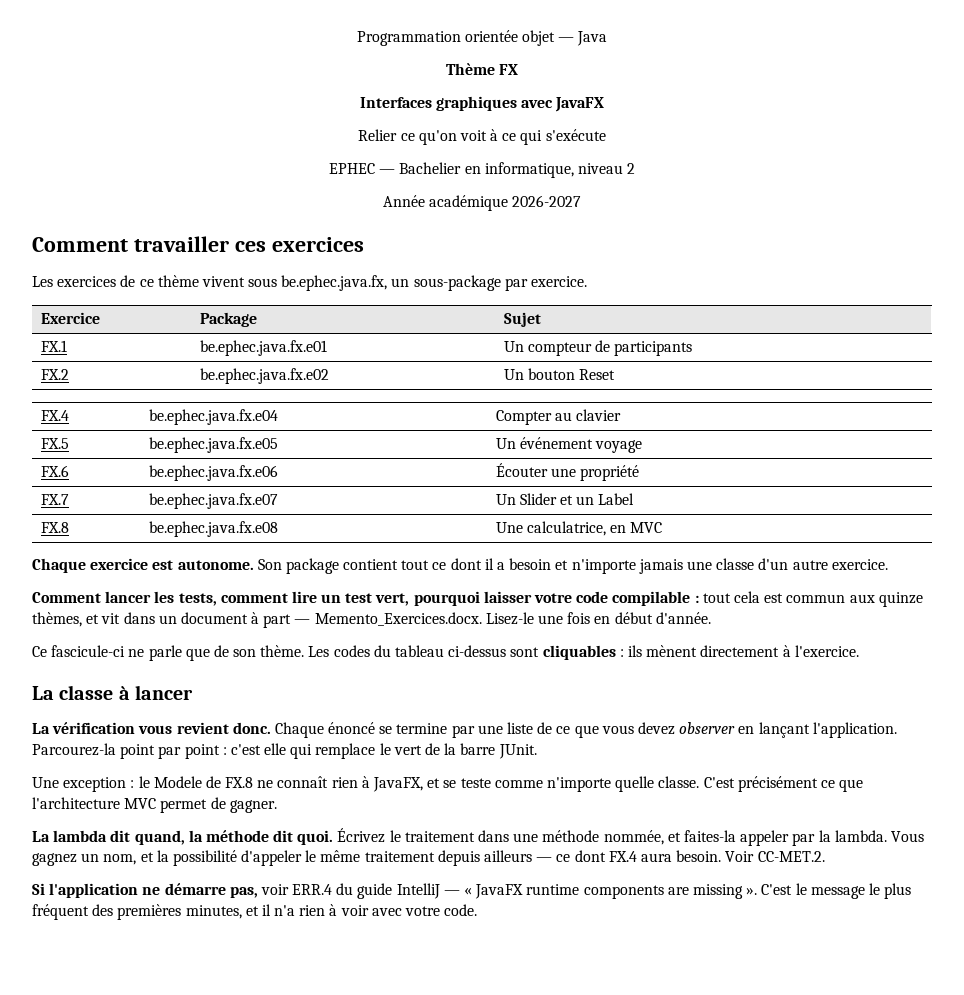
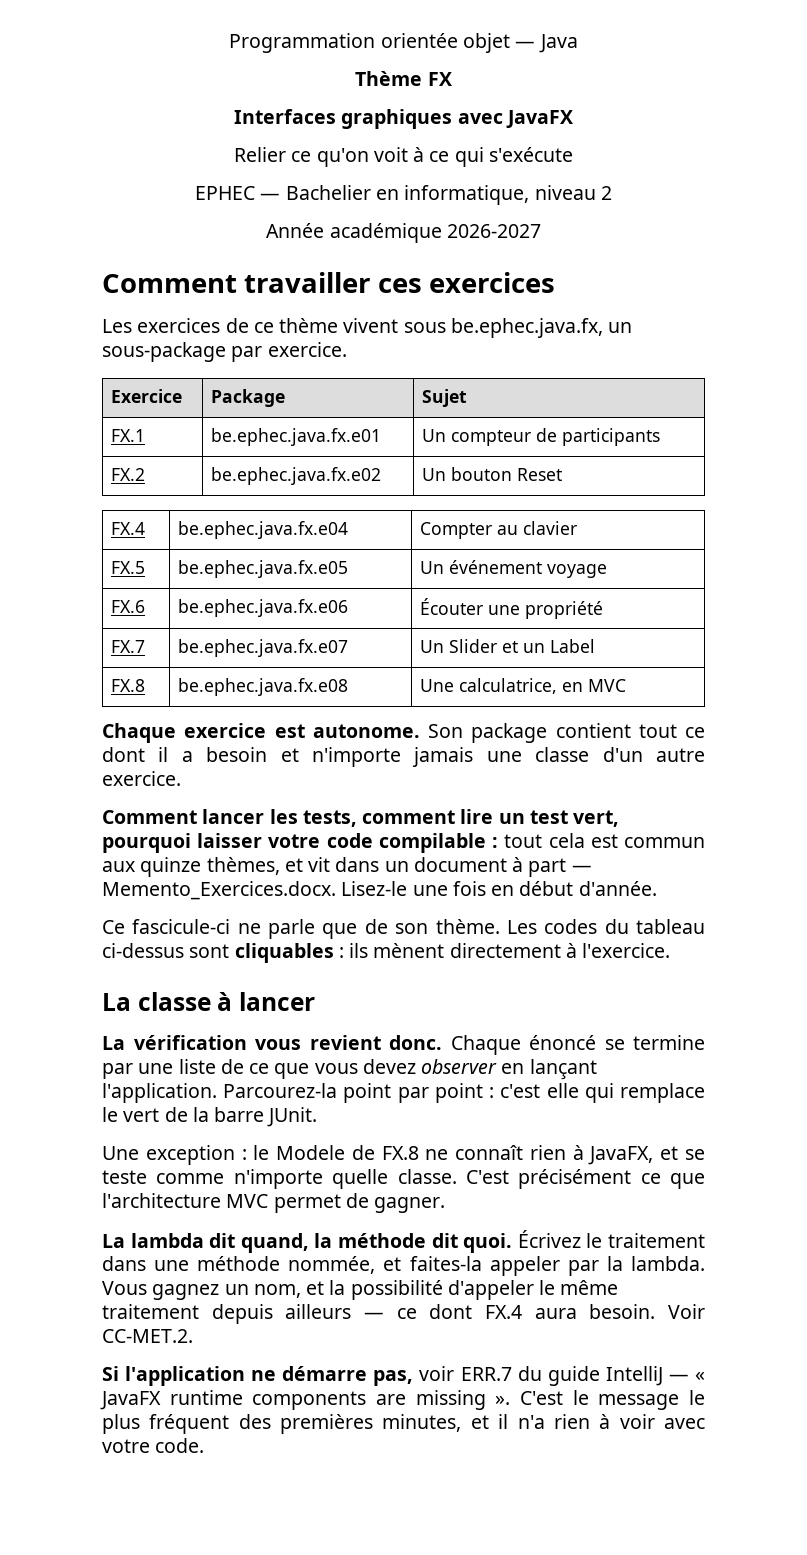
- Si l'application ne démarre pas, voir ERR.4 du guide IntelliJ — « JavaFX runtime components are missing ».
+ Si l'application ne démarre pas, voir ERR.7 du guide IntelliJ — « JavaFX runtime components are missing ».

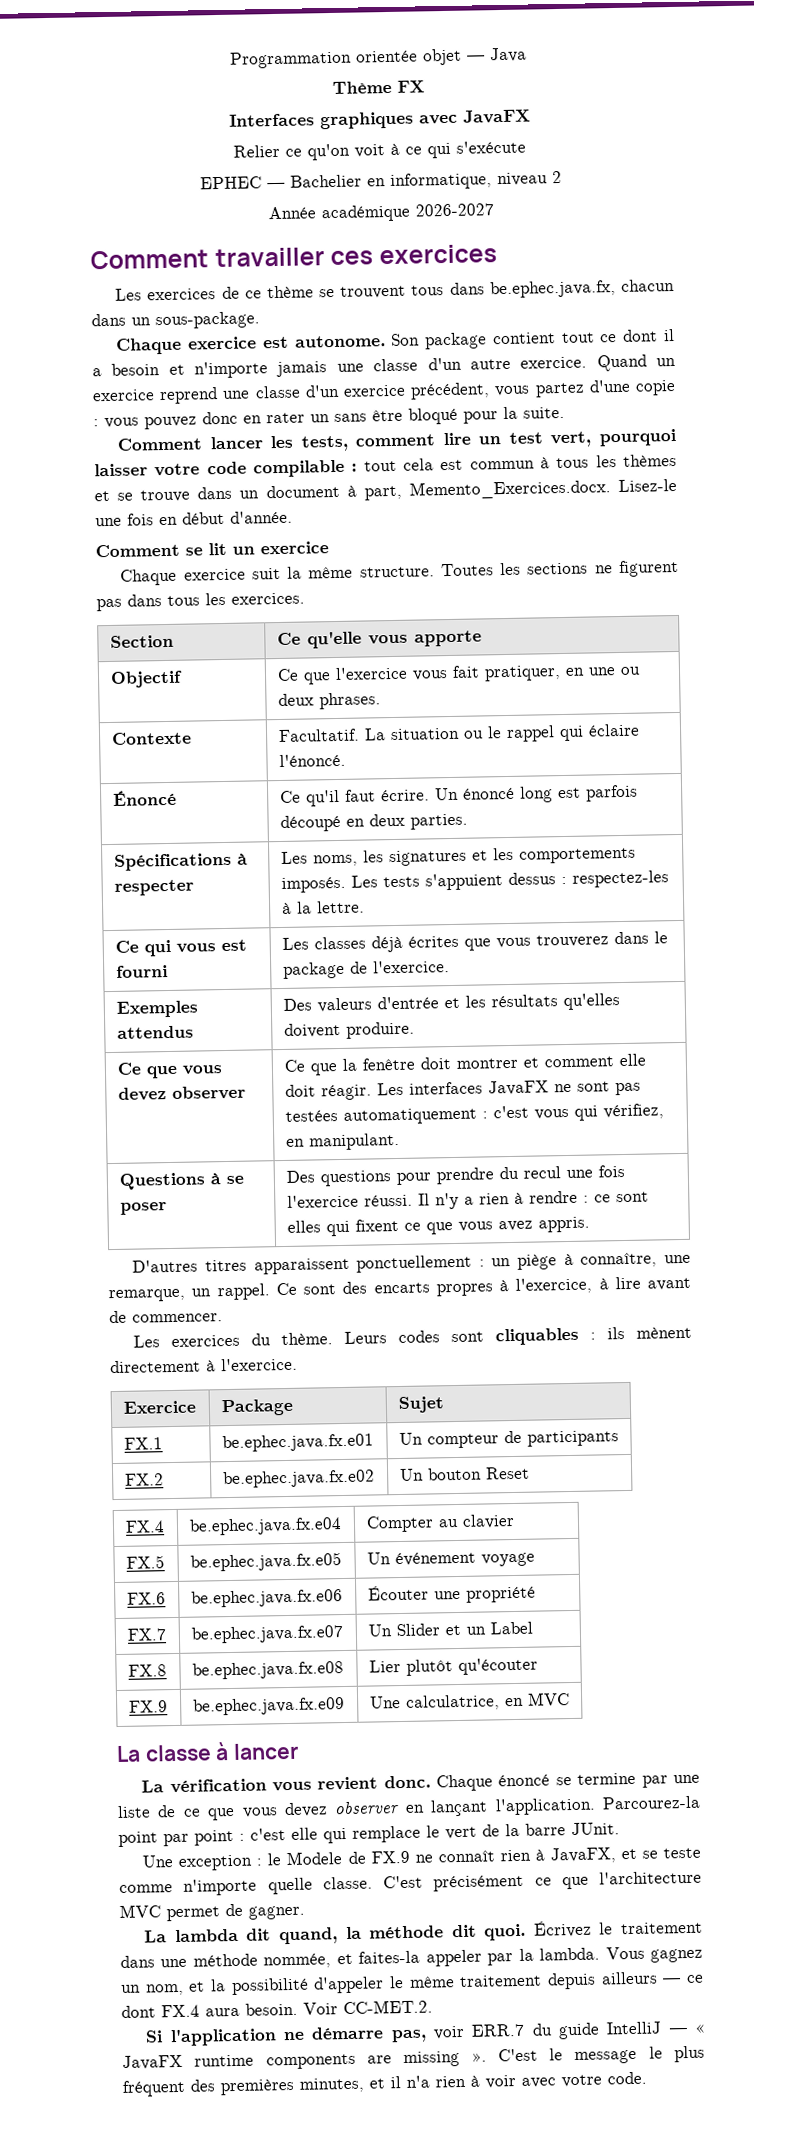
- Les exercices de ce thème vivent sous be.ephec.java.fx, un sous-package par exercice.
+ Les exercices de ce thème se trouvent tous dans be.ephec.java.fx, chacun dans un sous-package.
+ Chaque exercice est autonome. Son package contient tout ce dont il a besoin et n'importe jamais une classe d'un autre exercice. Quand un exercice reprend une classe d'un exercice précédent, vous partez d'une copie : vous pouvez donc en rater un sans être bloqué pour la suite.
+ Comment lancer les tests, comment lire un test vert, pourquoi laisser votre code compilable : tout cela est commun à tous les thèmes et se trouve dans un document à part, Memento_Exercices.docx. Lisez-le une fois en début d'année.
+ Comment se lit un exercice
+ Chaque exercice suit la même structure. Toutes les sections ne figurent pas dans tous les exercices.
+ Section | Ce qu'elle vous apporte
+ Objectif | Ce que l'exercice vous fait pratiquer, en une ou deux phrases.
+ Contexte | Facultatif. La situation ou le rappel qui éclaire l'énoncé.
+ Énoncé | Ce qu'il faut écrire. Un énoncé long est parfois découpé en deux parties.
+ Spécifications à respecter | Les noms, les signatures et les comportements imposés. Les tests s'appuient dessus : respectez-les à la lettre.
+ Ce qui vous est fourni | Les classes déjà écrites que vous trouverez dans le package de l'exercice.
+ Exemples attendus | Des valeurs d'entrée et les résultats qu'elles doivent produire.
+ Ce que vous devez observer | Ce que la fenêtre doit montrer et comment elle doit réagir. Les interfaces JavaFX ne sont pas testées automatiquement : c'est vous qui vérifiez, en manipulant.
+ Questions à se poser | Des questions pour prendre du recul une fois l'exercice réussi. Il n'y a rien à rendre : ce sont elles qui fixent ce que vous avez appris.
+ D'autres titres apparaissent ponctuellement : un piège à connaître, une remarque, un rappel. Ce sont des encarts propres à l'exercice, à lire avant de commencer.
+ Les exercices du thème. Leurs codes sont cliquables : ils mènent directement à l'exercice.
- FX.8 | be.ephec.java.fx.e08 | Une calculatrice, en MVC
+ FX.8 | be.ephec.java.fx.e08 | Lier plutôt qu'écouter
+ FX.9 | be.ephec.java.fx.e09 | Une calculatrice, en MVC
- Chaque exercice est autonome. Son package contient tout ce dont il a besoin et n'importe jamais une classe d'un autre exercice.
- Comment lancer les tests, comment lire un test vert, pourquoi laisser votre code compilable : tout cela est commun aux quinze thèmes, et vit dans un document à part — Memento_Exercices.docx. Lisez-le une fois en début d'année.
- Ce fascicule-ci ne parle que de son thème. Les codes du tableau ci-dessus sont cliquables : ils mènent directement à l'exercice.
- Une exception : le Modele de FX.8 ne connaît rien à JavaFX, et se teste comme n'importe quelle classe.
+ Une exception : le Modele de FX.9 ne connaît rien à JavaFX, et se teste comme n'importe quelle classe.

